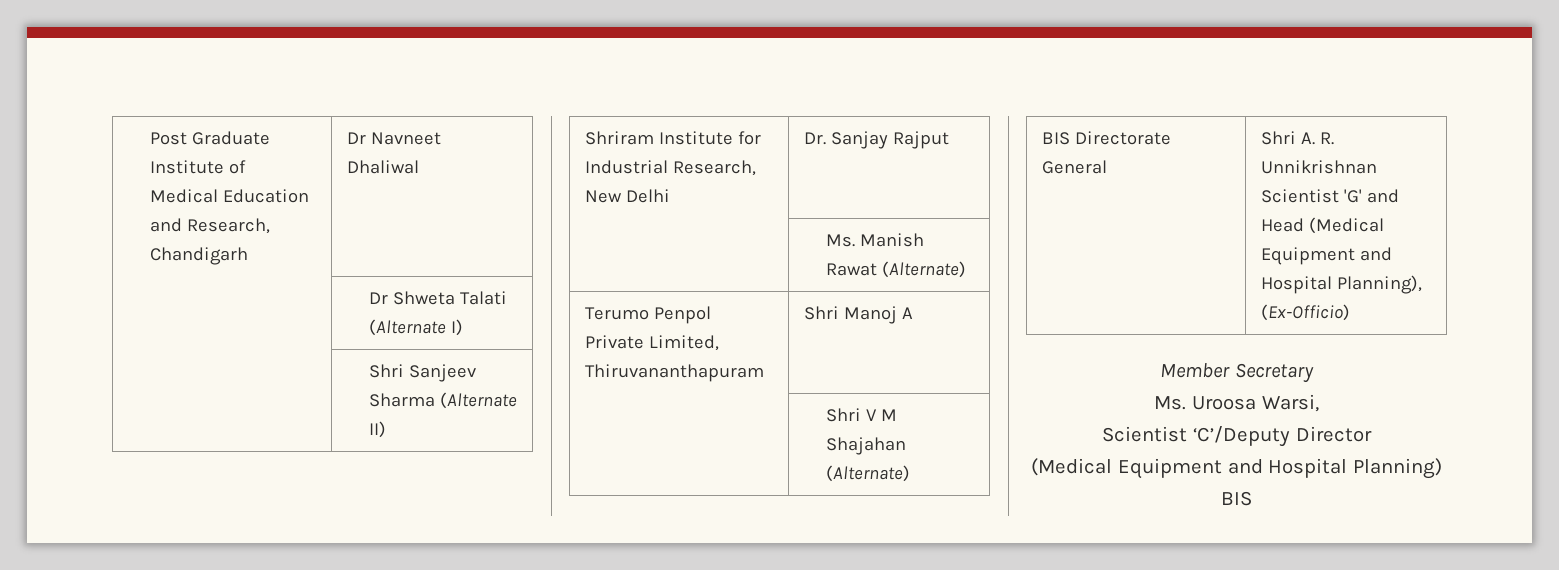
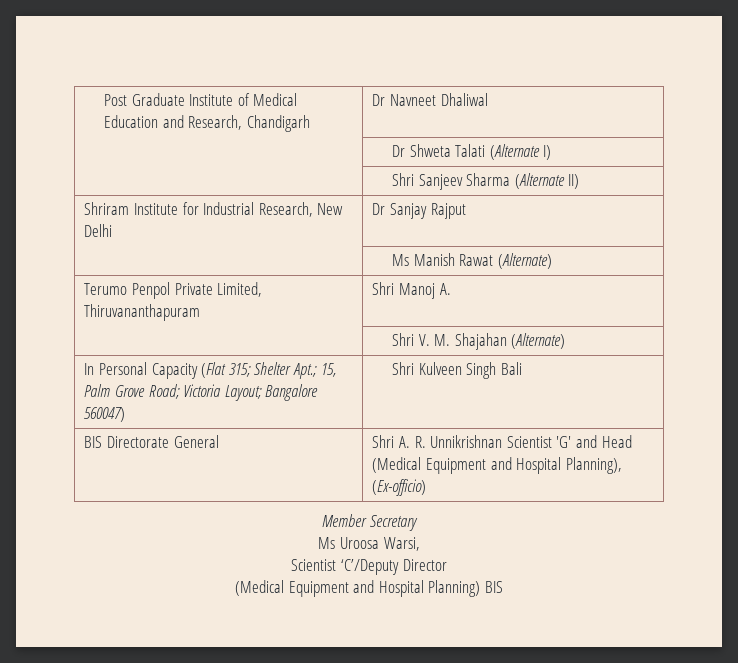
- Shriram Institute for Industrial Research, New Delhi | Dr. Sanjay Rajput
+ Shriram Institute for Industrial Research, New Delhi | Dr Sanjay Rajput
- | Ms. Manish Rawat (Alternate)
+ | Ms Manish Rawat (Alternate)
- Terumo Penpol Private Limited, Thiruvananthapuram | Shri Manoj A
- | Shri V M Shajahan (Alternate)
+ Terumo Penpol Private Limited, Thiruvananthapuram | Shri Manoj A.
+ | Shri V. M. Shajahan (Alternate)
+ In Personal Capacity (Flat 315; Shelter Apt.; 15, Palm Grove Road; Victoria Layout; Bangalore 560047) | Shri Kulveen Singh Bali
- BIS Directorate General | Shri A. R. Unnikrishnan Scientist 'G' and Head (Medical Equipment and Hospital Planning), (Ex-Officio)
+ BIS Directorate General | Shri A. R. Unnikrishnan Scientist 'G' and Head (Medical Equipment and Hospital Planning), (Ex-officio)
- Ms. Uroosa Warsi,
+ Ms Uroosa Warsi,

